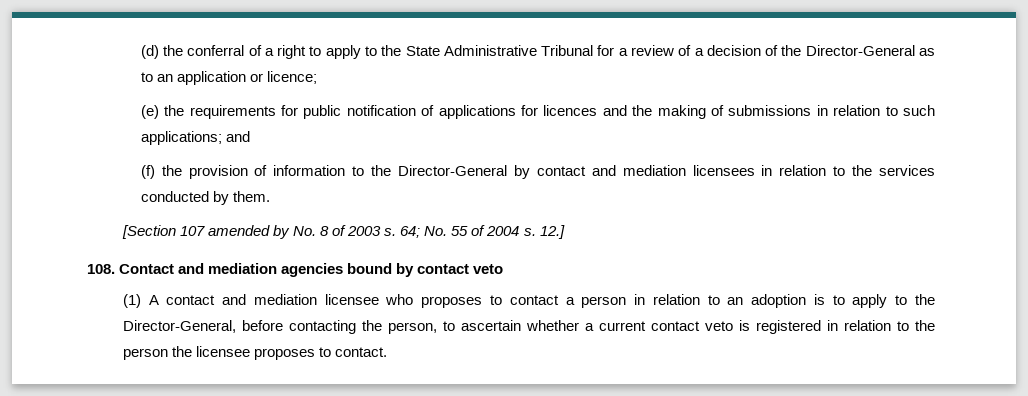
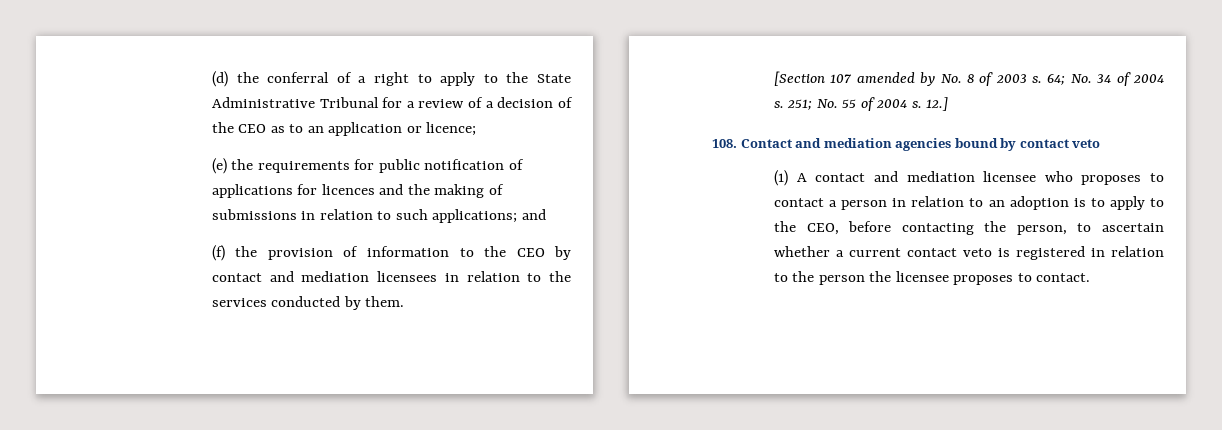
- (d) the conferral of a right to apply to the State Administrative Tribunal for a review of a decision of the Director-General as to an application or licence;
+ (d) the conferral of a right to apply to the State Administrative Tribunal for a review of a decision of the CEO as to an application or licence;
- (f) the provision of information to the Director-General by contact and mediation licensees in relation to the services conducted by them.
+ (f) the provision of information to the CEO by contact and mediation licensees in relation to the services conducted by them.
- 64; No. 55 of 2004 s.
+ 64; No. 34 of 2004 s. 251; No. 55 of 2004 s.
- (1) A contact and mediation licensee who proposes to contact a person in relation to an adoption is to apply to the Director-General, before contacting the person, to ascertain whether a current contact veto is registered in relation to the person the licensee proposes to contact.
+ (1) A contact and mediation licensee who proposes to contact a person in relation to an adoption is to apply to the CEO, before contacting the person, to ascertain whether a current contact veto is registered in relation to the person the licensee proposes to contact.

